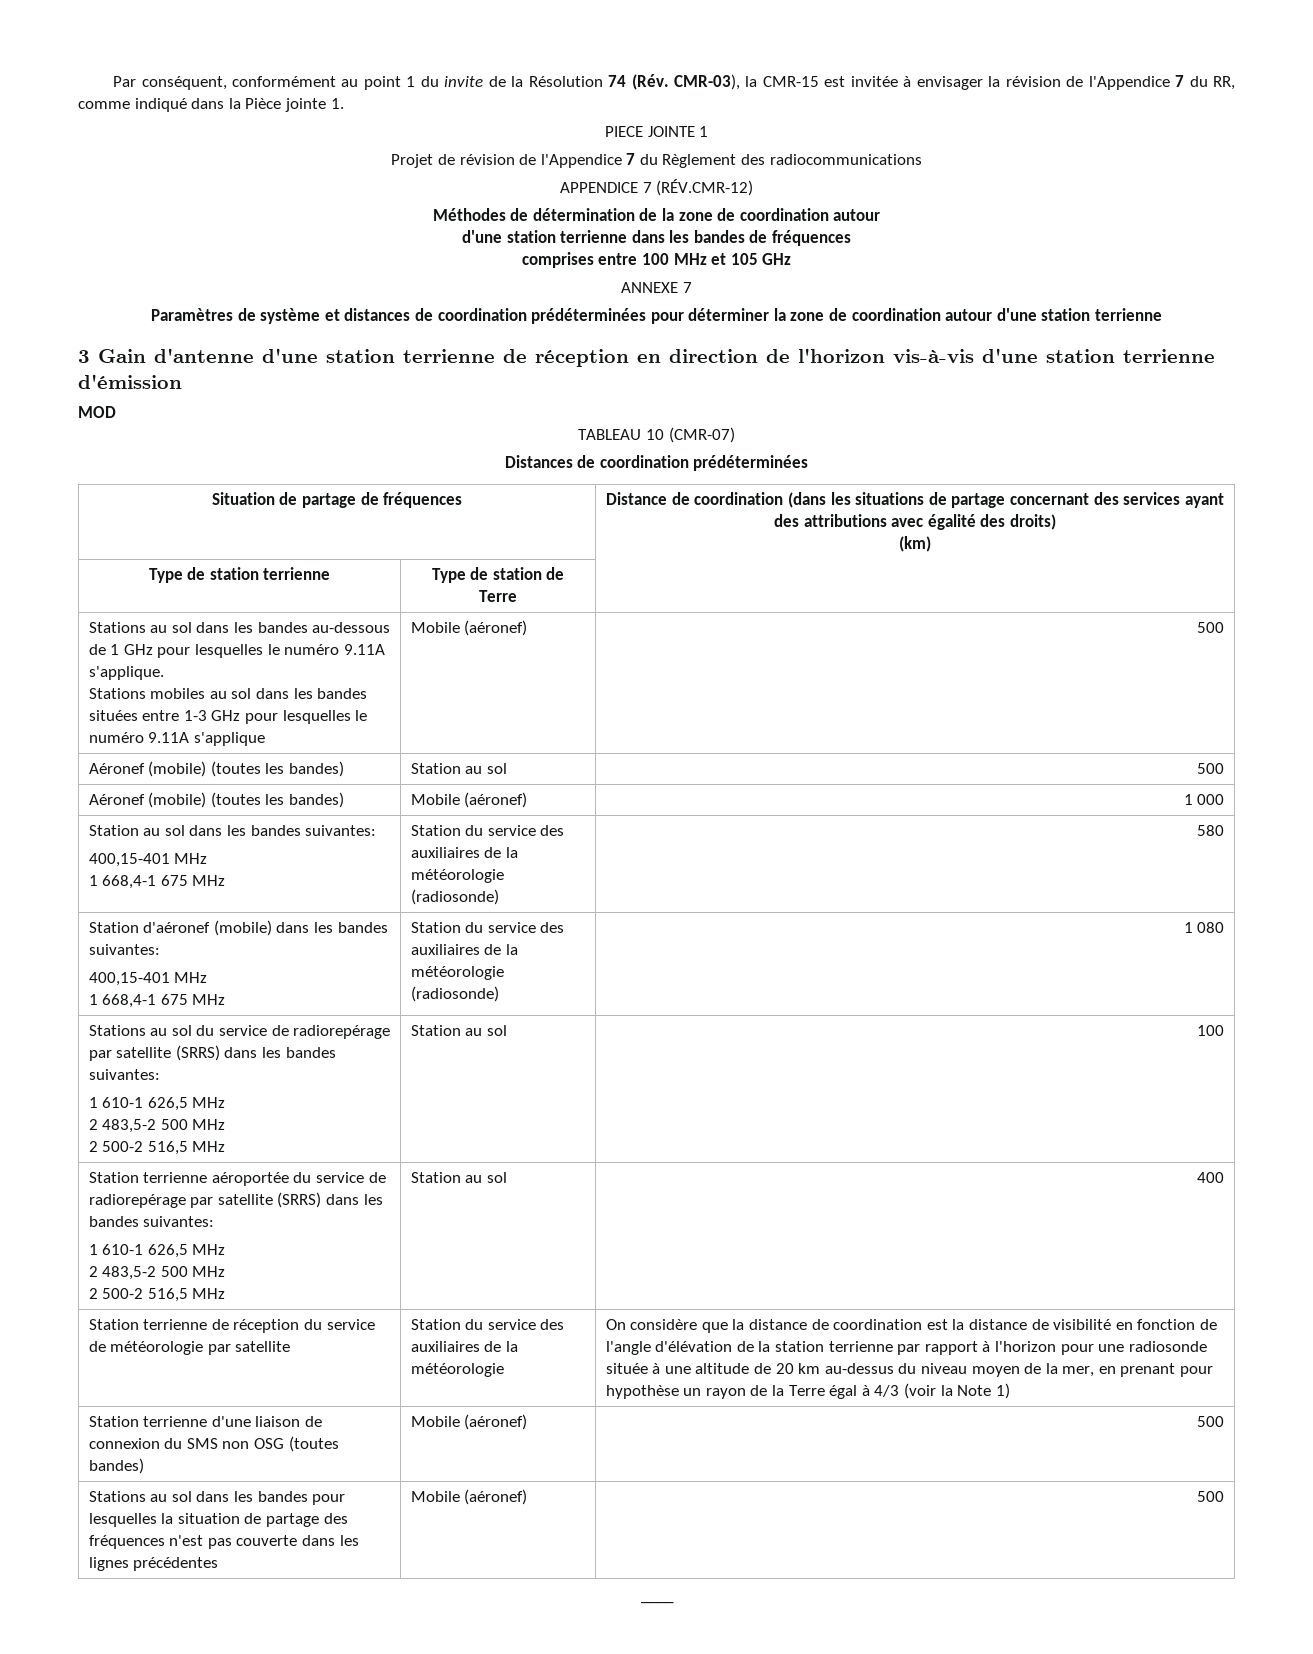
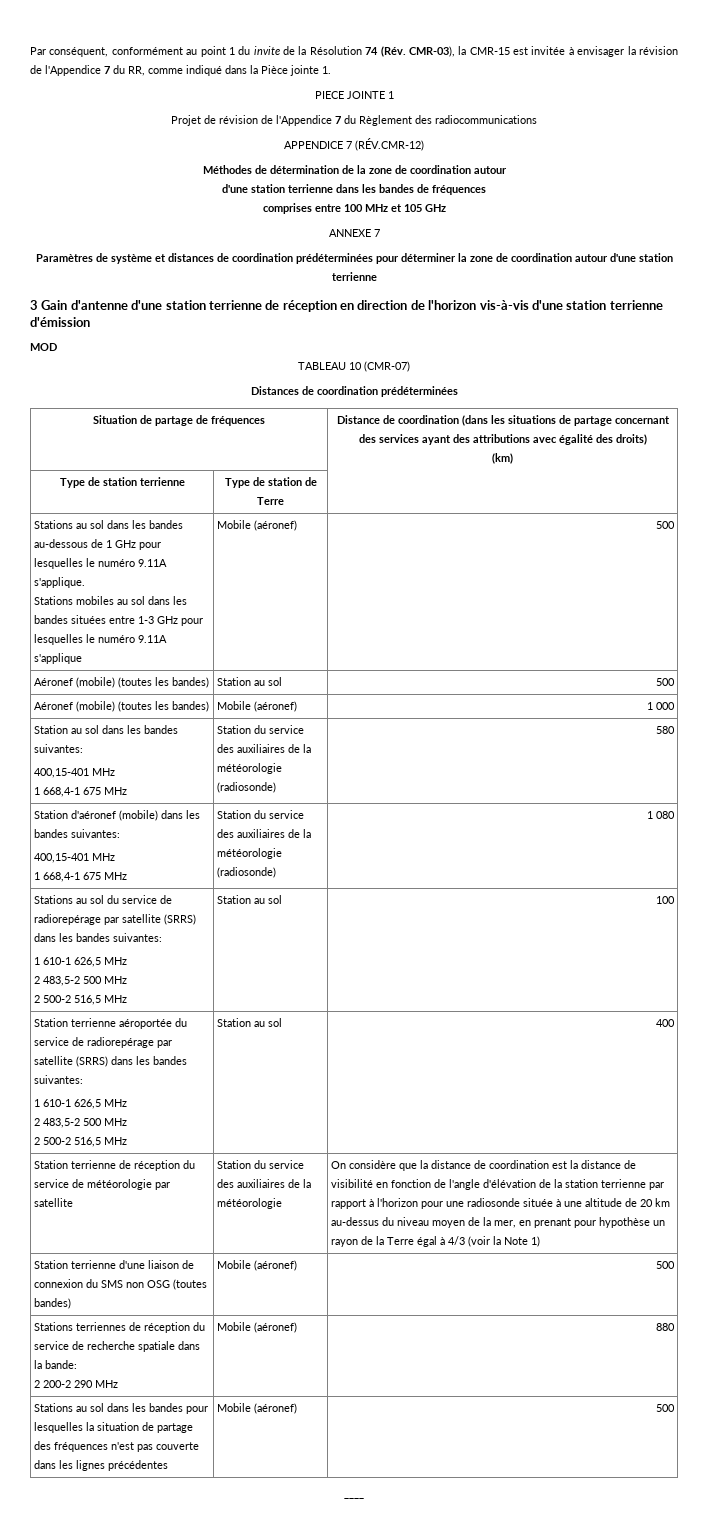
+ Stations terriennes de réception du service de recherche spatiale dans la bande:
+ 2 200-2 290 MHz | Mobile (aéronef) | 880

